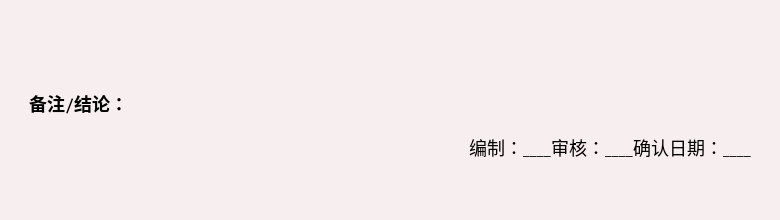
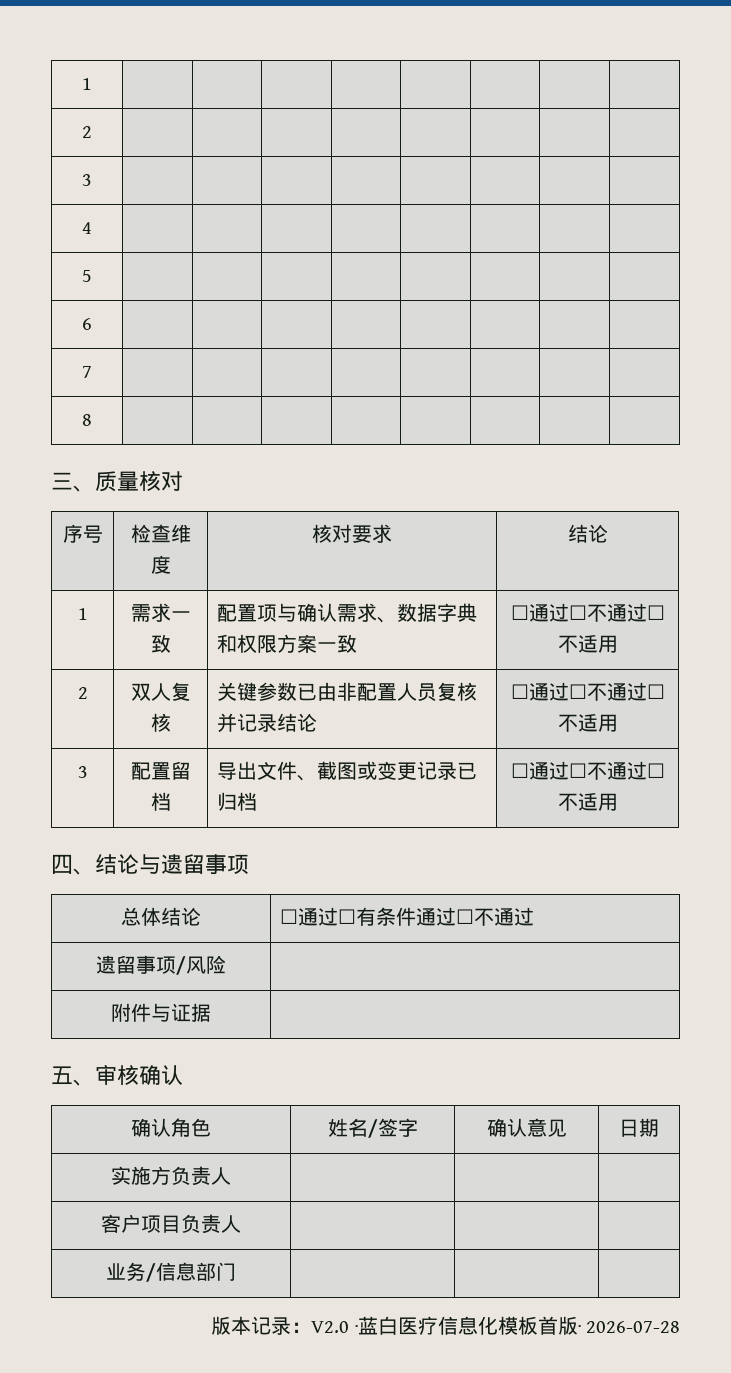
- 备注/结论：
- 编制：____审核：____确认日期：____
+ 1 | | | | | | | |
+ 2 | | | | | | | |
+ 3 | | | | | | | |
+ 4 | | | | | | | |
+ 5 | | | | | | | |
+ 6 | | | | | | | |
+ 7 | | | | | | | |
+ 8 | | | | | | | |
+ 三、质量核对
+ 序号 | 检查维度 | 核对要求 | 结论
+ 1 | 需求一致 | 配置项与确认需求、数据字典和权限方案一致 | ☐通过☐不通过☐不适用
+ 2 | 双人复核 | 关键参数已由非配置人员复核并记录结论 | ☐通过☐不通过☐不适用
+ 3 | 配置留档 | 导出文件、截图或变更记录已归档 | ☐通过☐不通过☐不适用
+ 四、结论与遗留事项
+ 总体结论 | ☐通过☐有条件通过☐不通过
+ 遗留事项/风险 |
+ 附件与证据 |
+ 五、审核确认
+ 确认角色 | 姓名/签字 | 确认意见 | 日期
+ 实施方负责人 | | |
+ 客户项目负责人 | | |
+ 业务/信息部门 | | |
+ 版本记录：V2.0 ·蓝白医疗信息化模板首版· 2026-07-28

